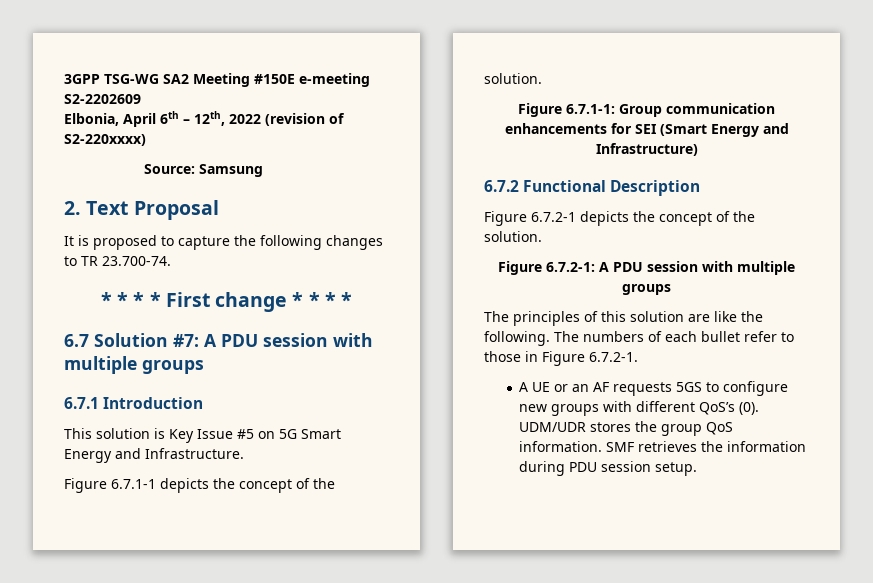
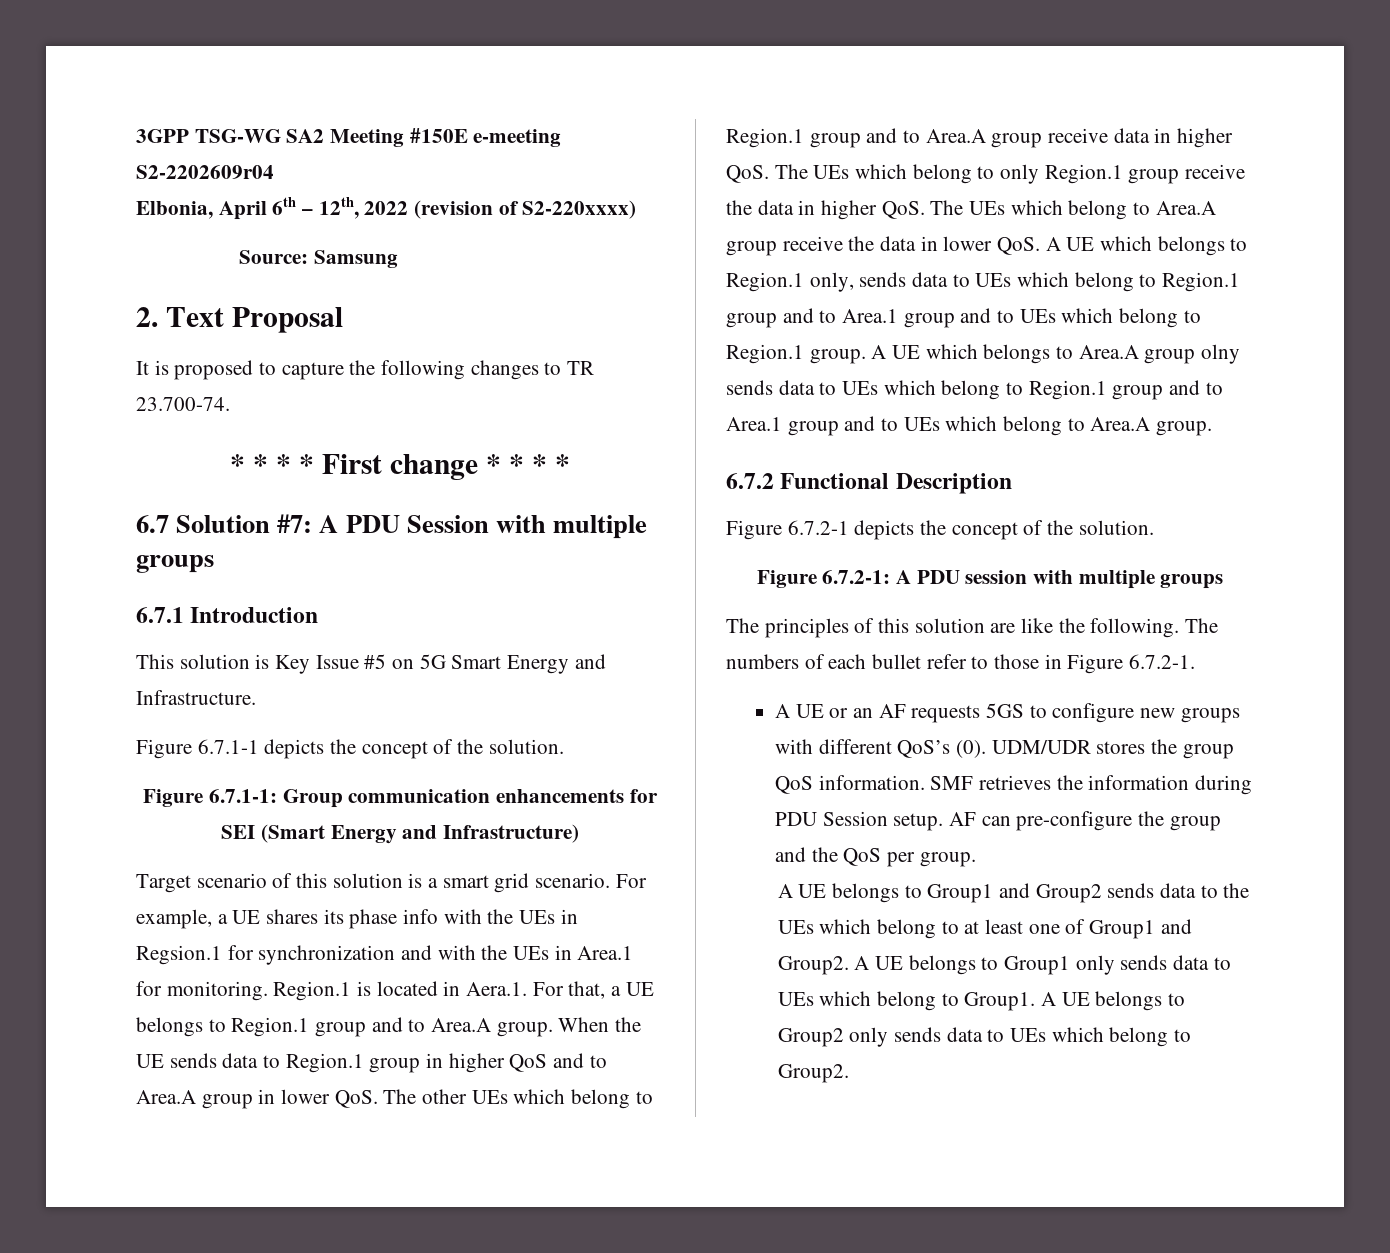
- 3GPP TSG-WG SA2 Meeting #150E e-meeting S2-2202609
+ 3GPP TSG-WG SA2 Meeting #150E e-meeting S2-2202609r04
- 6.7 Solution #7: A PDU session with multiple groups
+ 6.7 Solution #7: A PDU Session with multiple groups
+ Target scenario of this solution is a smart grid scenario. For example, a UE shares its phase info with the UEs in Regsion.1 for synchronization and with the UEs in Area.1 for monitoring. Region.1 is located in Aera.1. For that, a UE belongs to Region.1 group and to Area.A group. When the UE sends data to Region.1 group in higher QoS and to Area.A group in lower QoS. The other UEs which belong to Region.1 group and to Area.A group receive data in higher QoS. The UEs which belong to only Region.1 group receive the data in higher QoS. The UEs which belong to Area.A group receive the data in lower QoS. A UE which belongs to Region.1 only, sends data to UEs which belong to Region.1 group and to Area.1 group and to UEs which belong to Region.1 group. A UE which belongs to Area.A group olny sends data to UEs which belong to Region.1 group and to Area.1 group and to UEs which belong to Area.A group.
- SMF retrieves the information during PDU session setup.
+ SMF retrieves the information during PDU Session setup. AF can pre-configure the group and the QoS per group.
+ A UE belongs to Group1 and Group2 sends data to the UEs which belong to at least one of Group1 and Group2. A UE belongs to Group1 only sends data to UEs which belong to Group1. A UE belongs to Group2 only sends data to UEs which belong to Group2.

